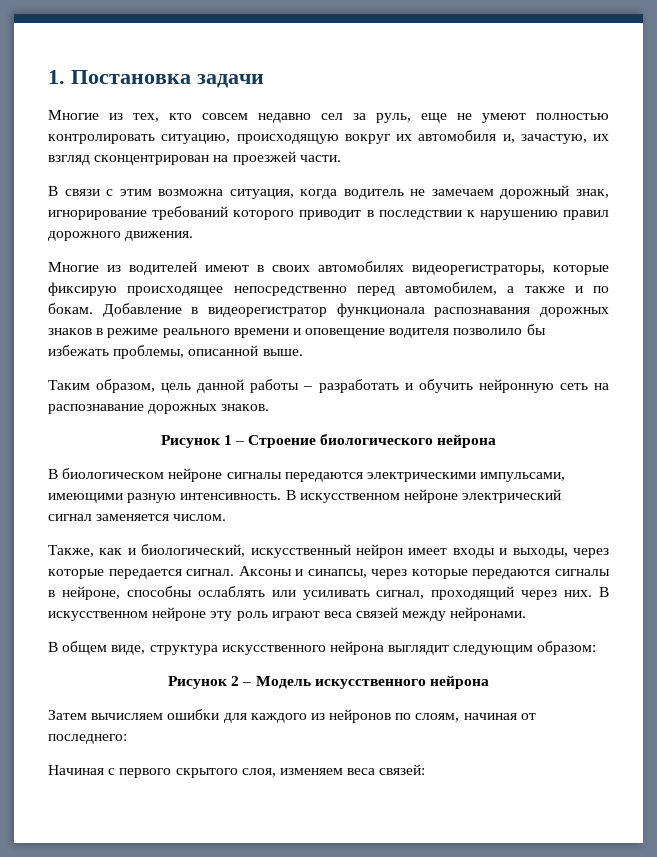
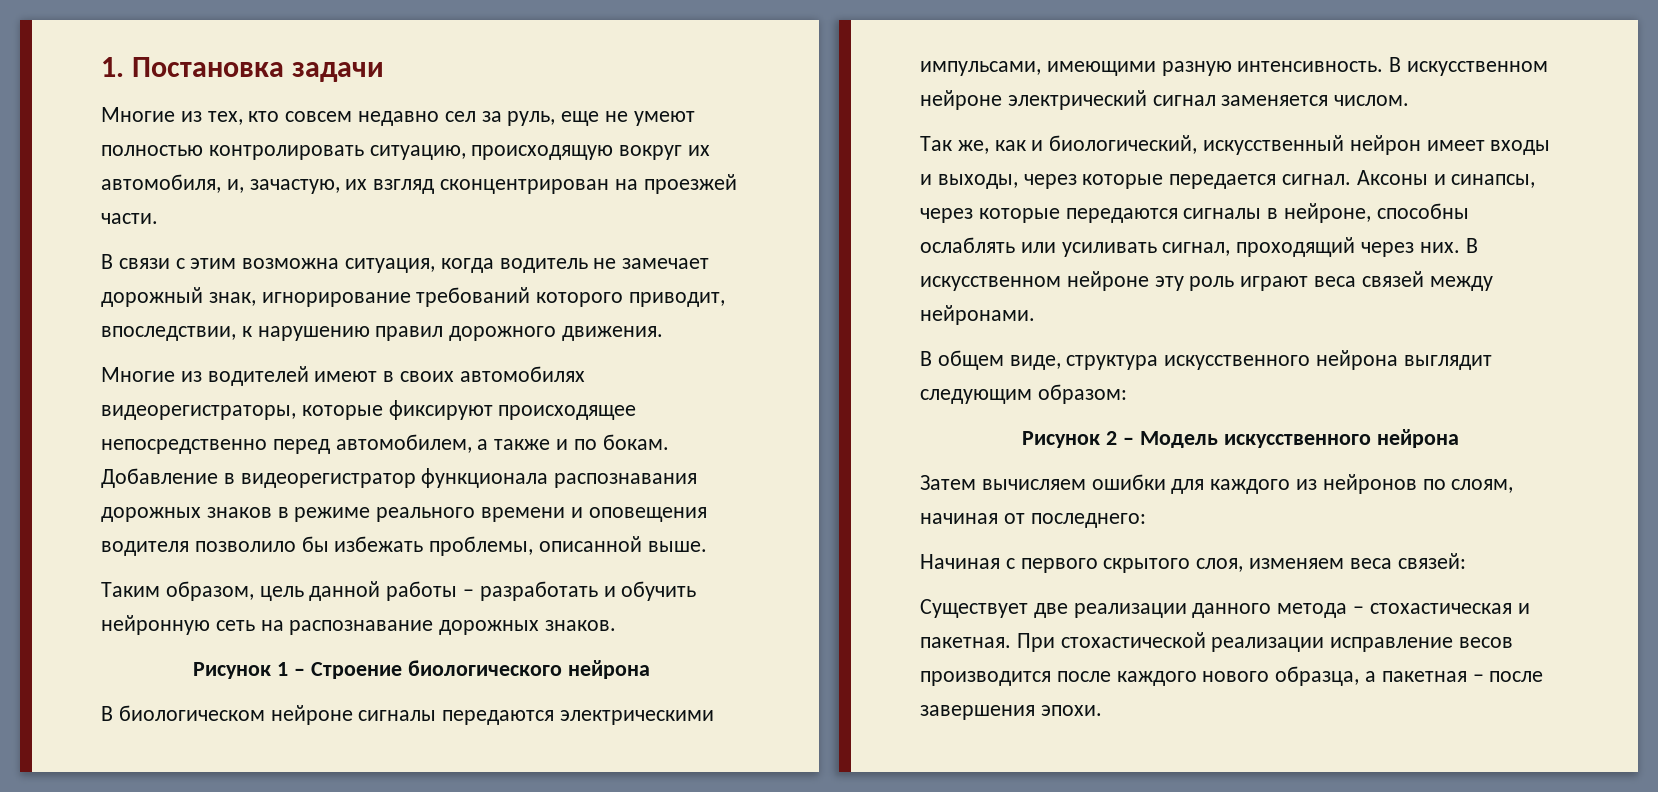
- Многие из тех, кто совсем недавно сел за руль, еще не умеют полностью контролировать ситуацию, происходящую вокруг их автомобиля и, зачастую, их взгляд сконцентрирован на проезжей части.
+ Многие из тех, кто совсем недавно сел за руль, еще не умеют полностью контролировать ситуацию, происходящую вокруг их автомобиля, и, зачастую, их взгляд сконцентрирован на проезжей части.
- В связи с этим возможна ситуация, когда водитель не замечаем дорожный знак, игнорирование требований которого приводит в последствии к нарушению правил дорожного движения.
+ В связи с этим возможна ситуация, когда водитель не замечает дорожный знак, игнорирование требований которого приводит, впоследствии, к нарушению правил дорожного движения.
- Многие из водителей имеют в своих автомобилях видеорегистраторы, которые фиксирую происходящее непосредственно перед автомобилем, а также и по бокам.
+ Многие из водителей имеют в своих автомобилях видеорегистраторы, которые фиксируют происходящее непосредственно перед автомобилем, а также и по бокам.
- Добавление в видеорегистратор функционала распознавания дорожных знаков в режиме реального времени и оповещение водителя позволило бы избежать проблемы, описанной выше.
+ Добавление в видеорегистратор функционала распознавания дорожных знаков в режиме реального времени и оповещения водителя позволило бы избежать проблемы, описанной выше.
- Также, как и биологический, искусственный нейрон имеет входы и выходы, через которые передается сигнал.
+ Так же, как и биологический, искусственный нейрон имеет входы и выходы, через которые передается сигнал.
+ Существует две реализации данного метода – стохастическая и пакетная. При стохастической реализации исправление весов производится после каждого нового образца, а пакетная – после завершения эпохи.

